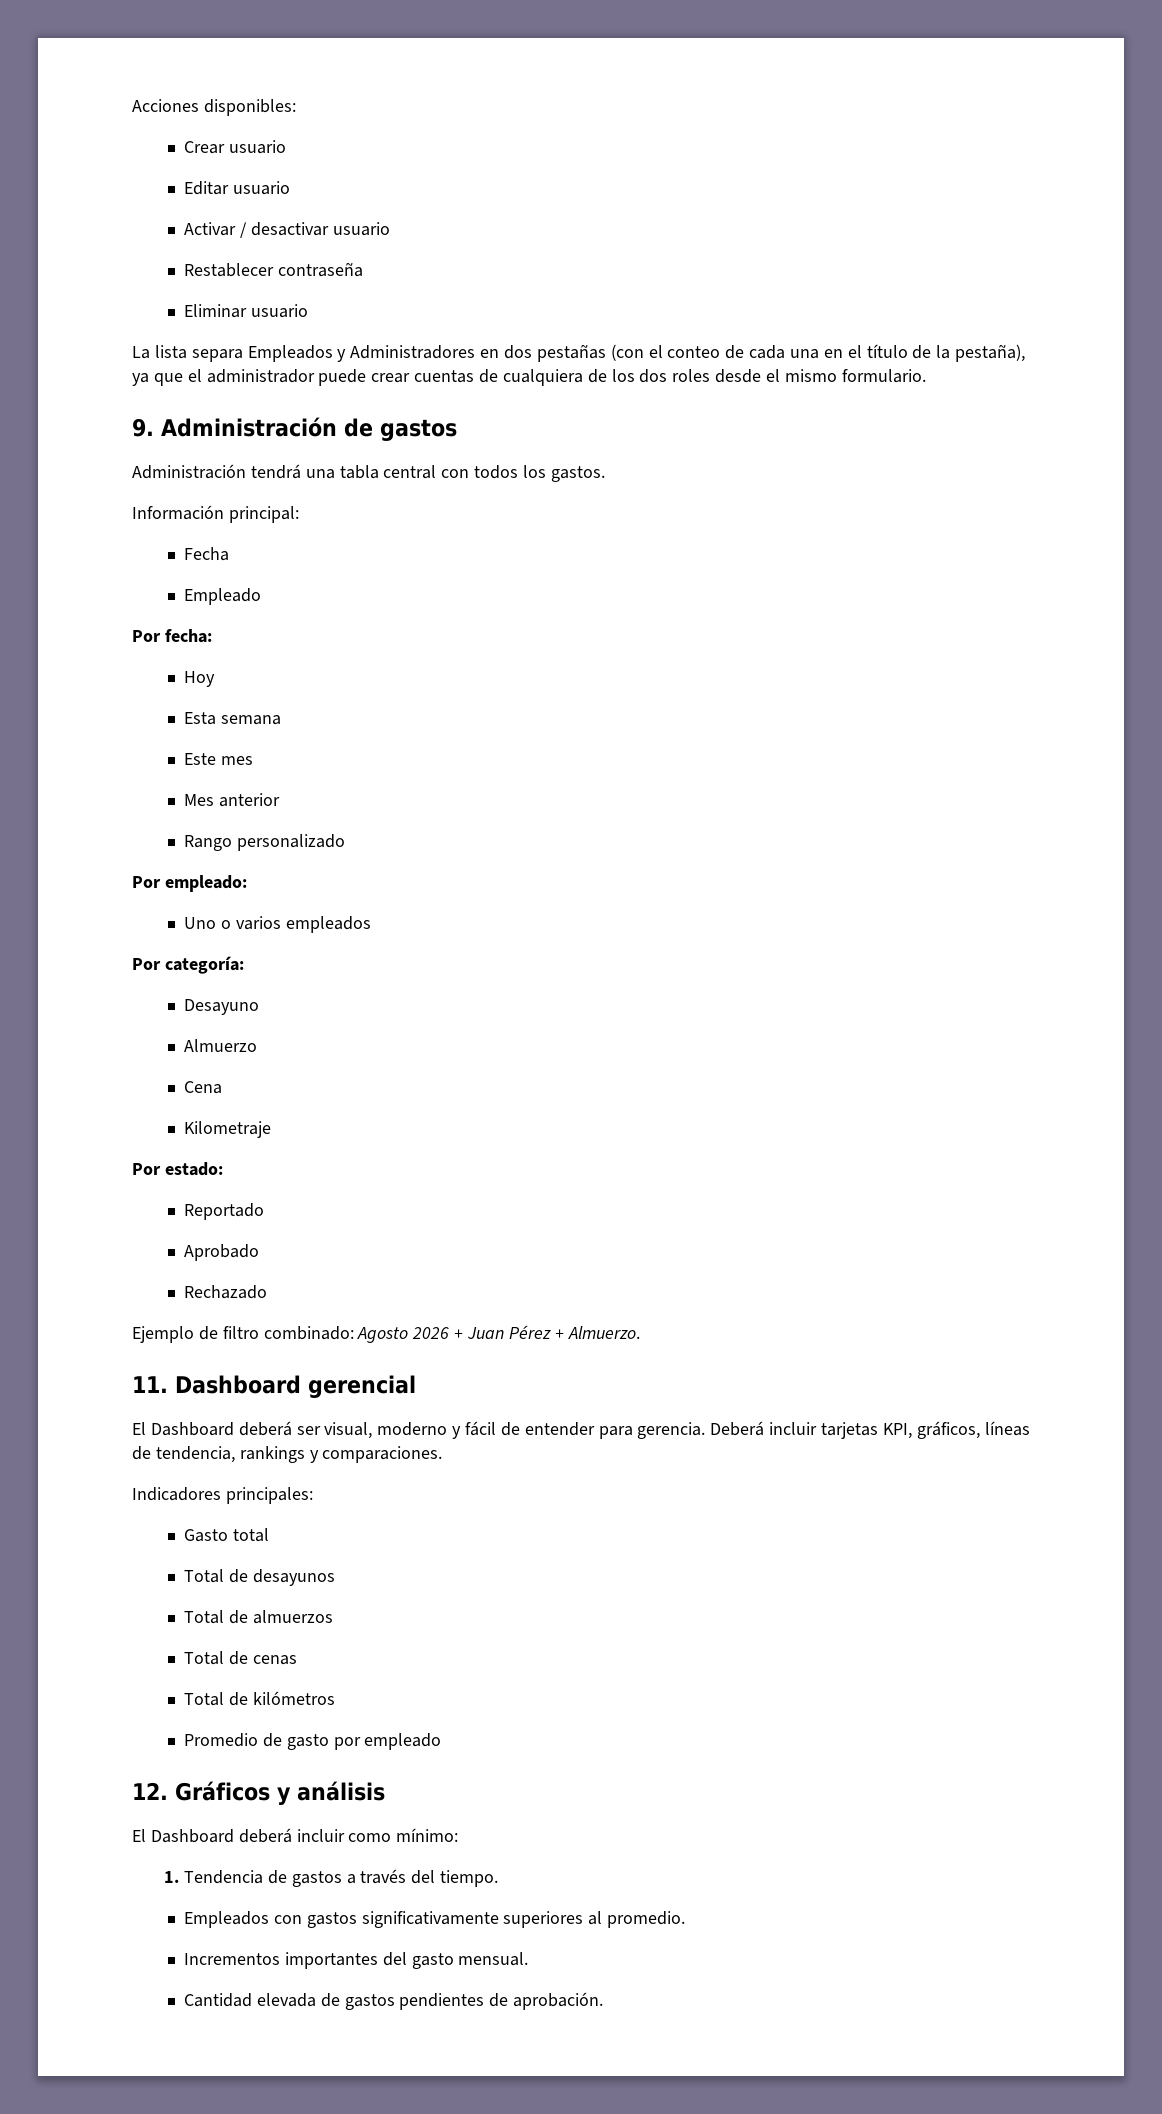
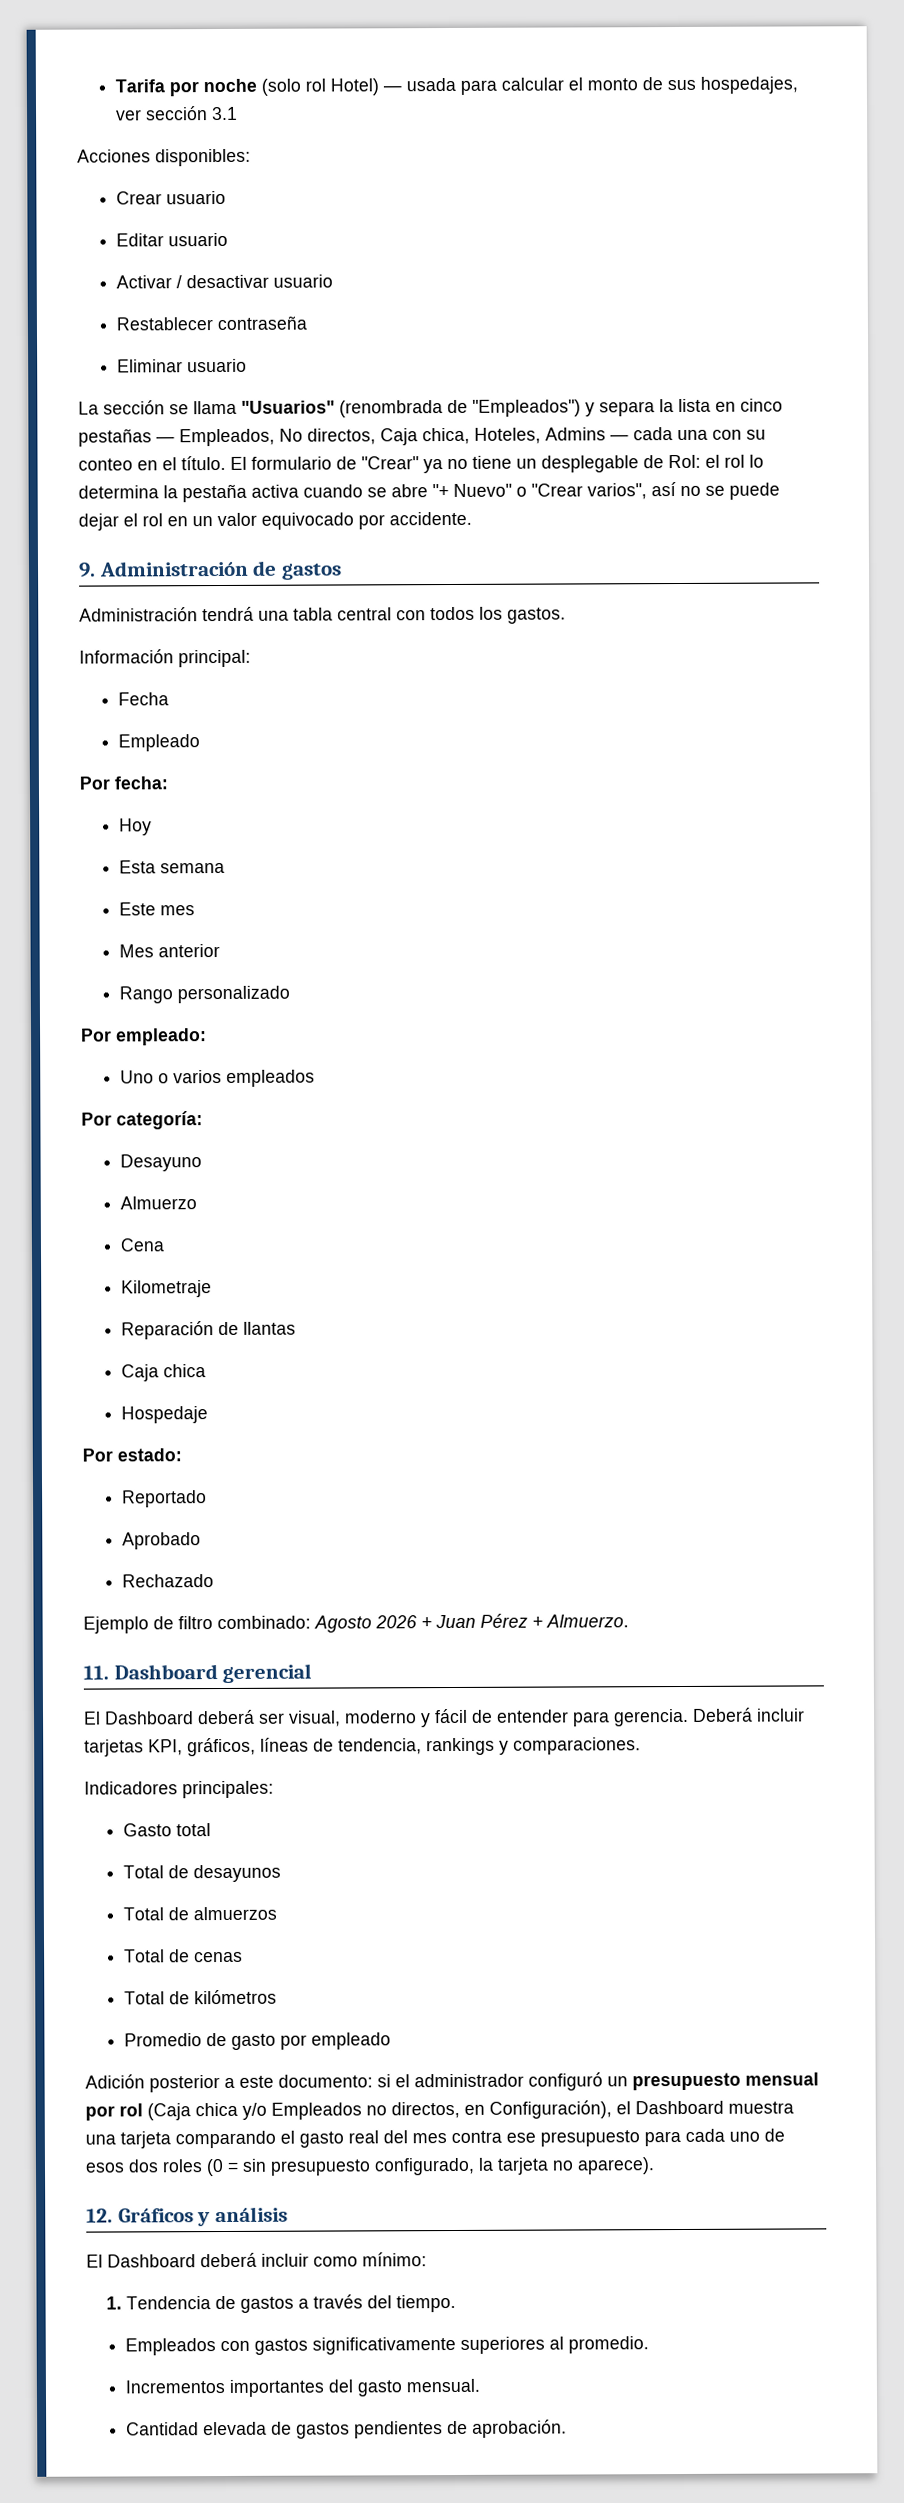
+ Tarifa por noche (solo rol Hotel) — usada para calcular el monto de sus hospedajes, ver sección 3.1
- La lista separa Empleados y Administradores en dos pestañas (con el conteo de cada una en el título de la pestaña), ya que el administrador puede crear cuentas de cualquiera de los dos roles desde el mismo formulario.
+ La sección se llama "Usuarios" (renombrada de "Empleados") y separa la lista en cinco pestañas — Empleados, No directos, Caja chica, Hoteles, Admins — cada una con su conteo en el título. El formulario de "Crear" ya no tiene un desplegable de Rol: el rol lo determina la pestaña activa cuando se abre "+ Nuevo" o "Crear varios", así no se puede dejar el rol en un valor equivocado por accidente.
+ Reparación de llantas
+ Caja chica
+ Hospedaje
+ Adición posterior a este documento: si el administrador configuró un presupuesto mensual por rol (Caja chica y/o Empleados no directos, en Configuración), el Dashboard muestra una tarjeta comparando el gasto real del mes contra ese presupuesto para cada uno de esos dos roles (0 = sin presupuesto configurado, la tarjeta no aparece).

